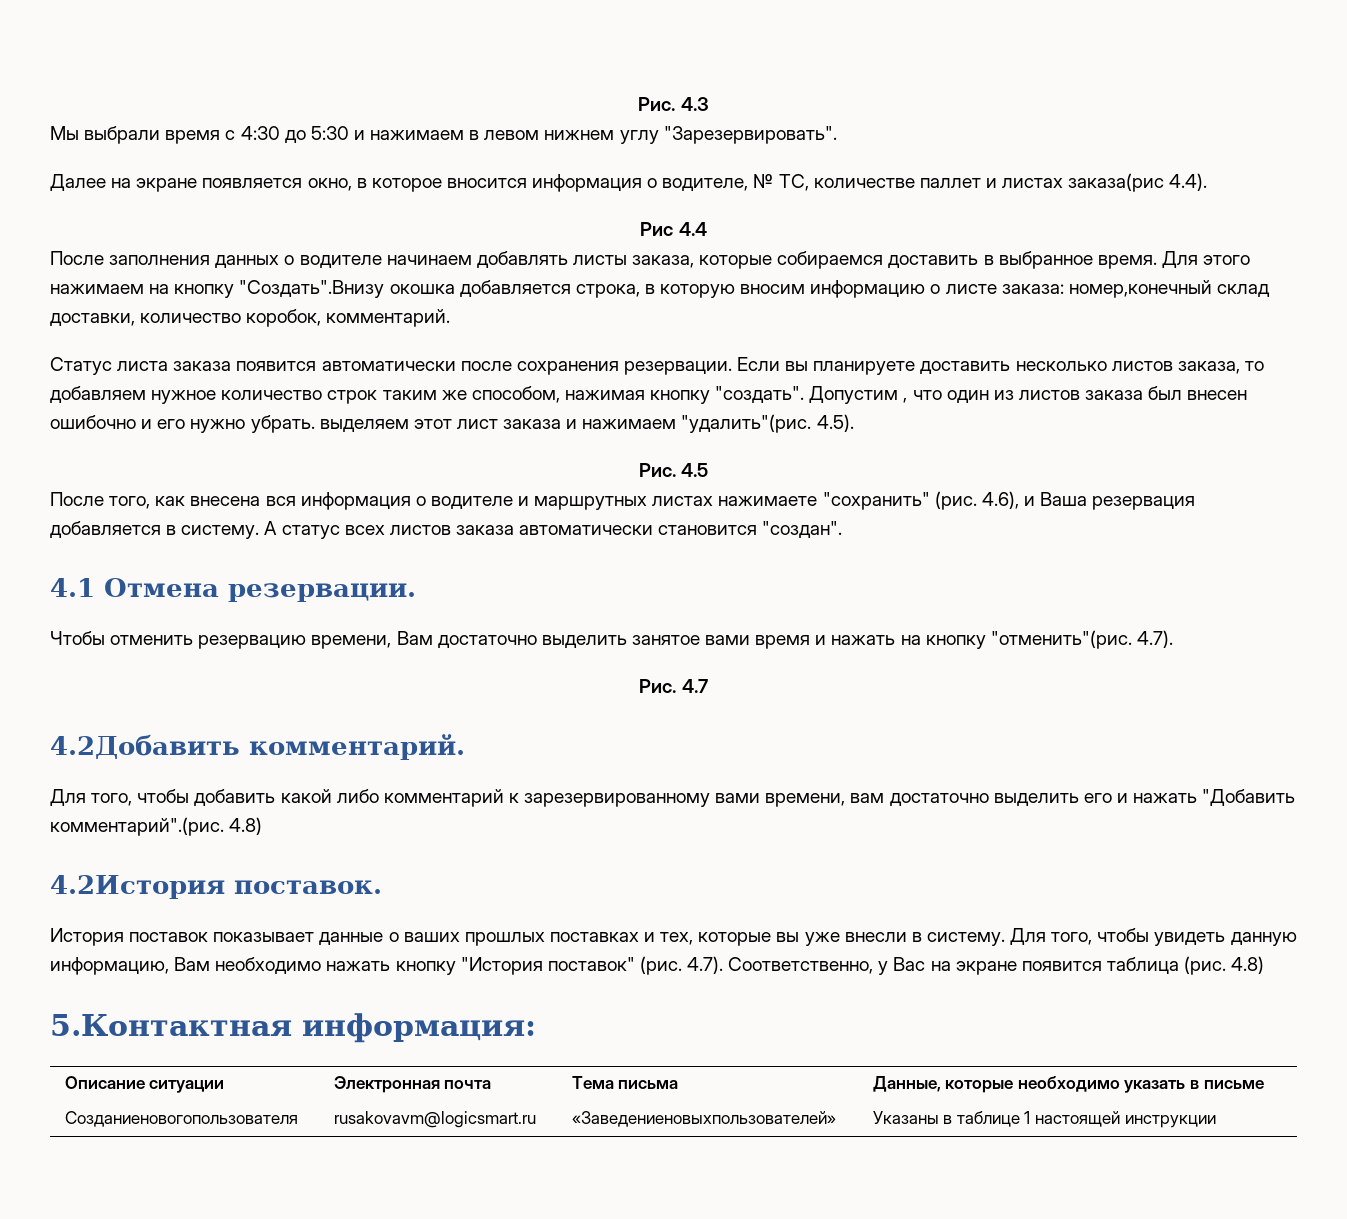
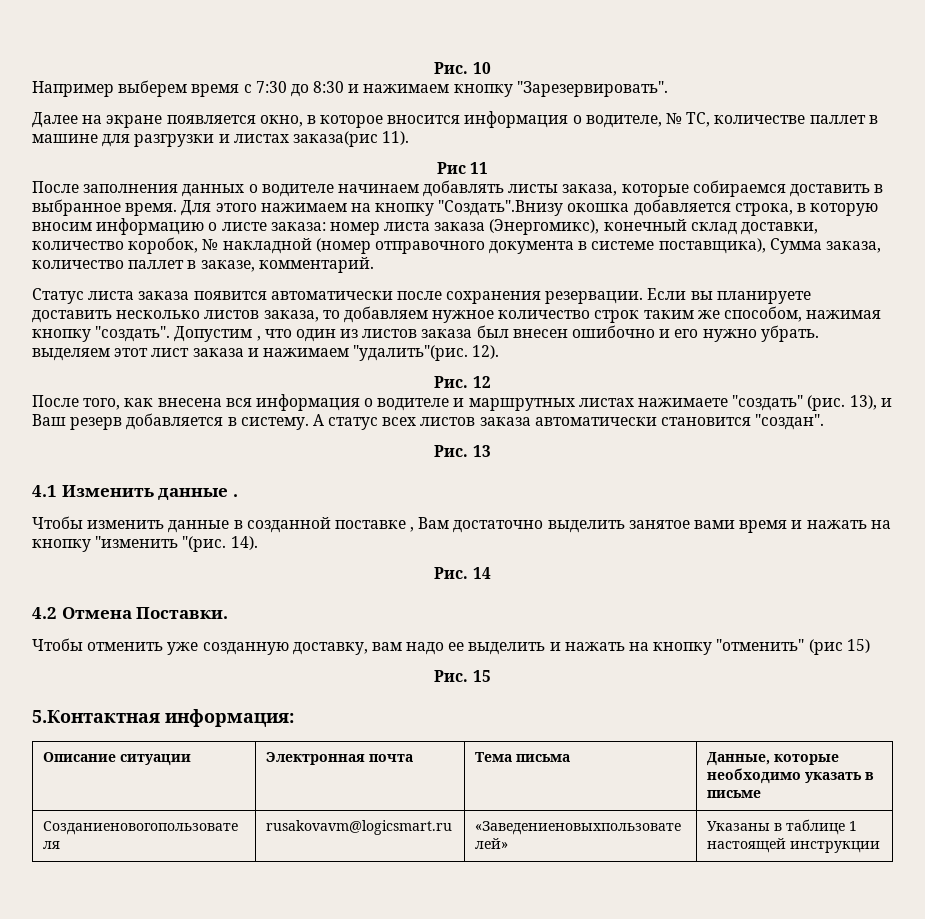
- Рис. 4.3
- Мы выбрали время с 4:30 до 5:30 и нажимаем в левом нижнем углу "Зарезервировать".
+ Рис. 10
+ Например выберем время с 7:30 до 8:30 и нажимаем кнопку "Зарезервировать".
- Далее на экране появляется окно, в которое вносится информация о водителе, № ТС, количестве паллет и листах заказа(рис 4.4).
+ Далее на экране появляется окно, в которое вносится информация о водителе, № ТС, количестве паллет в машине для разгрузки и листах заказа(рис 11).
- Рис 4.4
+ Рис 11
- Для этого нажимаем на кнопку "Создать".Внизу окошка добавляется строка, в которую вносим информацию о листе заказа: номер,конечный склад доставки, количество коробок, комментарий.
+ Для этого нажимаем на кнопку "Создать".Внизу окошка добавляется строка, в которую вносим информацию о листе заказа: номер листа заказа (Энергомикс), конечный склад доставки, количество коробок, № накладной (номер отправочного документа в системе поставщика), Сумма заказа, количество паллет в заказе, комментарий.
- 4.5).
- Рис. 4.5
+ 12).
+ Рис. 12
- После того, как внесена вся информация о водителе и маршрутных листах нажимаете "сохранить" (рис. 4.6), и Ваша резервация добавляется в систему.
+ После того, как внесена вся информация о водителе и маршрутных листах нажимаете "создать" (рис. 13), и Ваш резерв добавляется в систему.
+ Рис. 13
- 4.1 Отмена резервации.
- Чтобы отменить резервацию времени, Вам достаточно выделить занятое вами время и нажать на кнопку "отменить"(рис. 4.7).
- Рис. 4.7
- 4.2Добавить комментарий.
- Для того, чтобы добавить какой либо комментарий к зарезервированному вами времени, вам достаточно выделить его и нажать "Добавить комментарий".(рис. 4.8)
- 4.2История поставок.
- История поставок показывает данные о ваших прошлых поставках и тех, которые вы уже внесли в систему. Для того, чтобы увидеть данную информацию, Вам необходимо нажать кнопку "История поставок" (рис. 4.7). Соответственно, у Вас на экране появится таблица (рис. 4.8)
+ 4.1 Изменить данные .
+ Чтобы изменить данные в созданной поставке , Вам достаточно выделить занятое вами время и нажать на кнопку "изменить "(рис. 14).
+ Рис. 14
+ 4.2 Отмена Поставки.
+ Чтобы отменить уже созданную доставку, вам надо ее выделить и нажать на кнопку "отменить" (рис 15)
+ Рис. 15

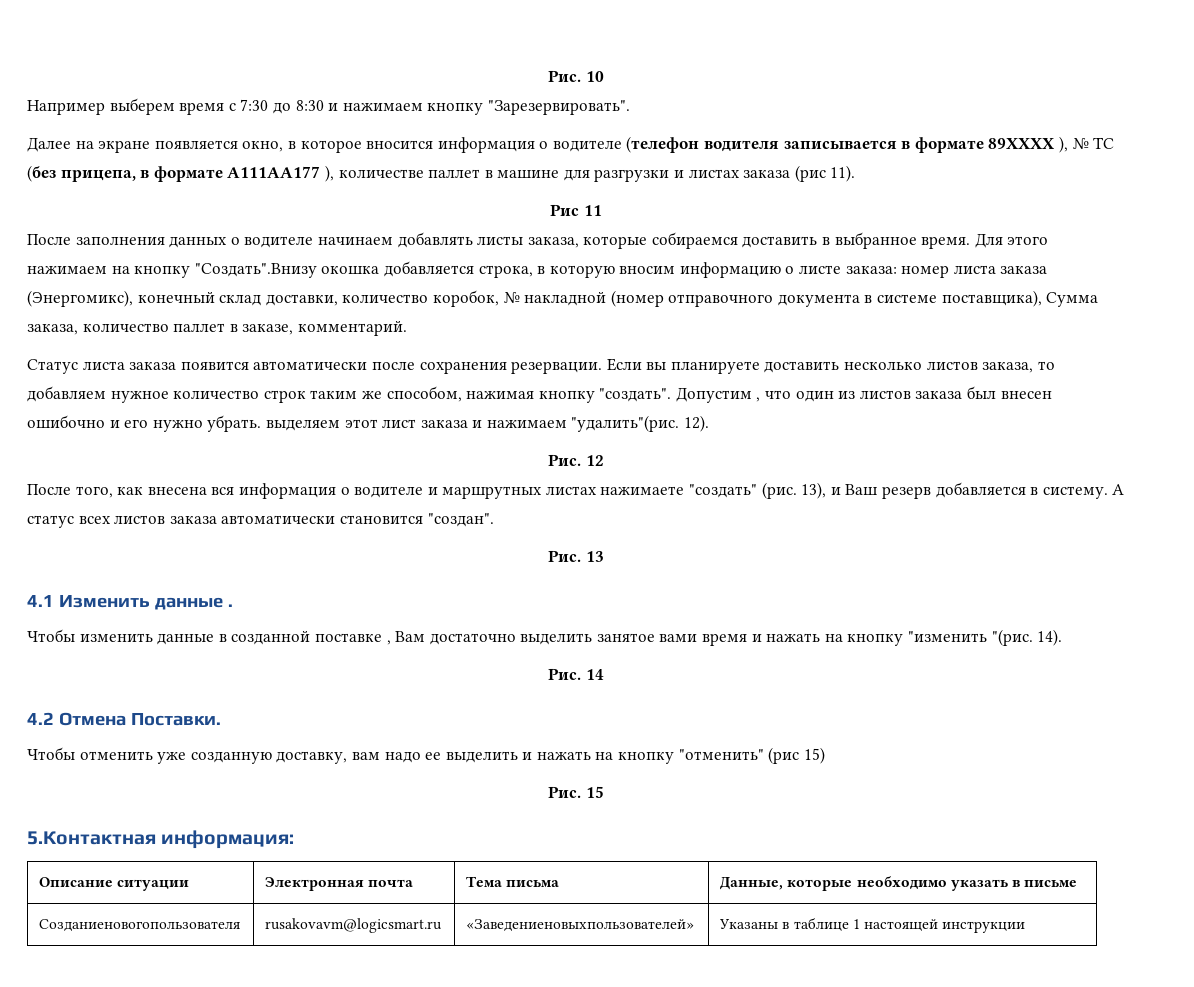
- Далее на экране появляется окно, в которое вносится информация о водителе, № ТС, количестве паллет в машине для разгрузки и листах заказа(рис 11).
+ Далее на экране появляется окно, в которое вносится информация о водителе (телефон водителя записывается в формате 89ХХХХ ), № ТС (без прицепа, в формате A111AA177 ), количестве паллет в машине для разгрузки и листах заказа (рис 11).

